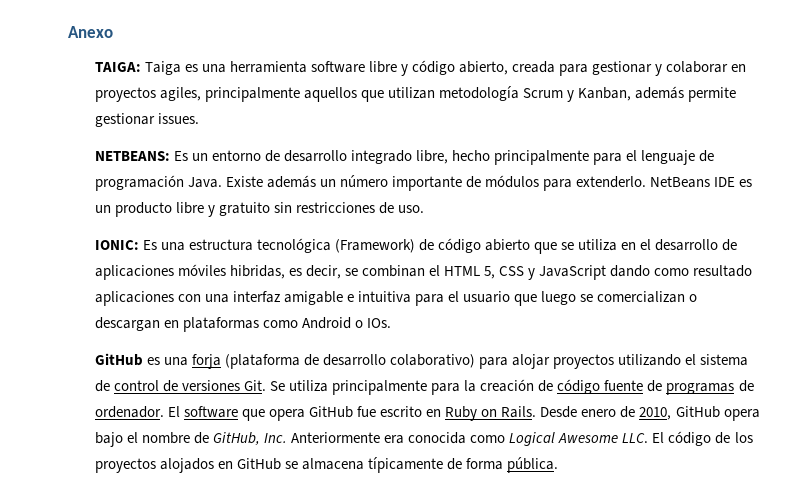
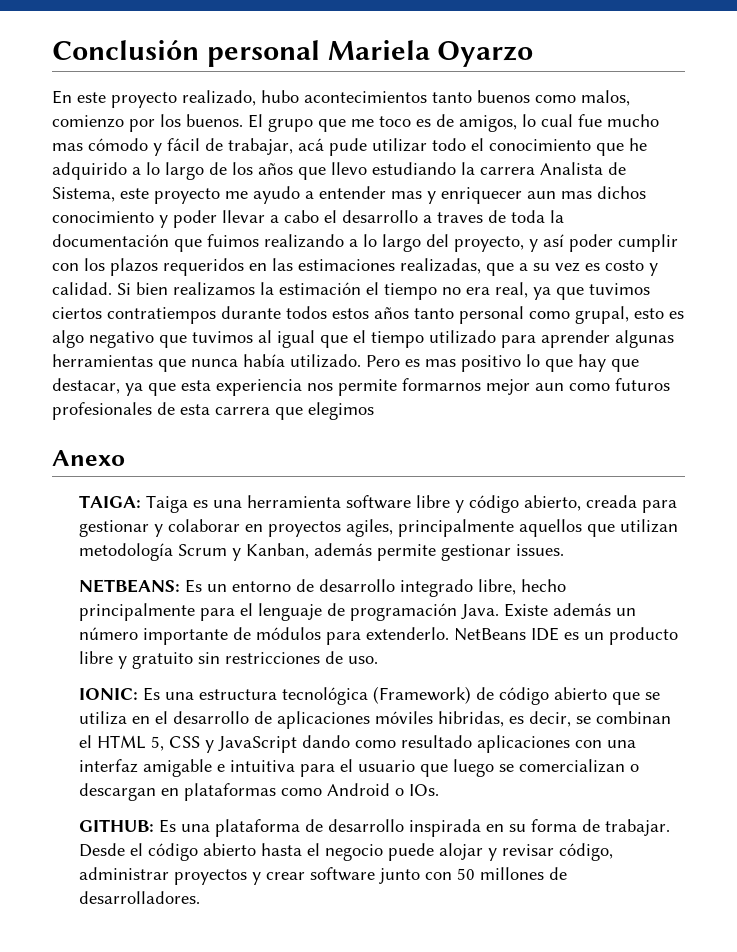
+ Conclusión personal Mariela Oyarzo
+ En este proyecto realizado, hubo acontecimientos tanto buenos como malos, comienzo por los buenos. El grupo que me toco es de amigos, lo cual fue mucho mas cómodo y fácil de trabajar, acá pude utilizar todo el conocimiento que he adquirido a lo largo de los años que llevo estudiando la carrera Analista de Sistema, este proyecto me ayudo a entender mas y enriquecer aun mas dichos conocimiento y poder llevar a cabo el desarrollo a traves de toda la documentación que fuimos realizando a lo largo del proyecto, y así poder cumplir con los plazos requeridos en las estimaciones realizadas, que a su vez es costo y calidad. Si bien realizamos la estimación el tiempo no era real, ya que tuvimos ciertos contratiempos durante todos estos años tanto personal como grupal, esto es algo negativo que tuvimos al igual que el tiempo utilizado para aprender algunas herramientas que nunca había utilizado. Pero es mas positivo lo que hay que destacar, ya que esta experiencia nos permite formarnos mejor aun como futuros profesionales de esta carrera que elegimos
- GitHub es una forja (plataforma de desarrollo colaborativo) para alojar proyectos utilizando el sistema de control de versiones Git. Se utiliza principalmente para la creación de código fuente de programas de ordenador. El software que opera GitHub fue escrito en Ruby on Rails. Desde enero de 2010, GitHub opera bajo el nombre de GitHub, Inc. Anteriormente era conocida como Logical Awesome LLC. El código de los proyectos alojados en GitHub se almacena típicamente de forma pública.
+ GITHUB: Es una plataforma de desarrollo inspirada en su forma de trabajar. Desde el código abierto hasta el negocio puede alojar y revisar código, administrar proyectos y crear software junto con 50 millones de desarrolladores.

